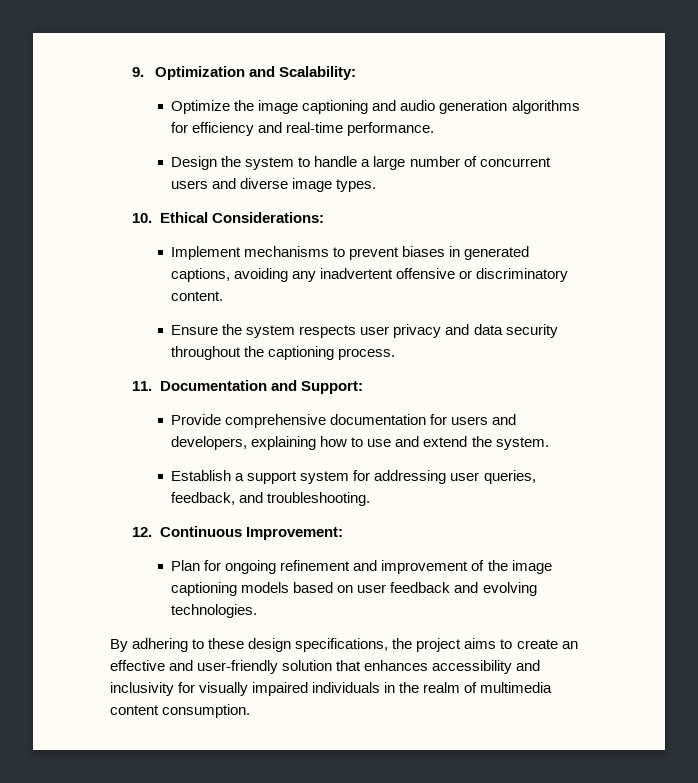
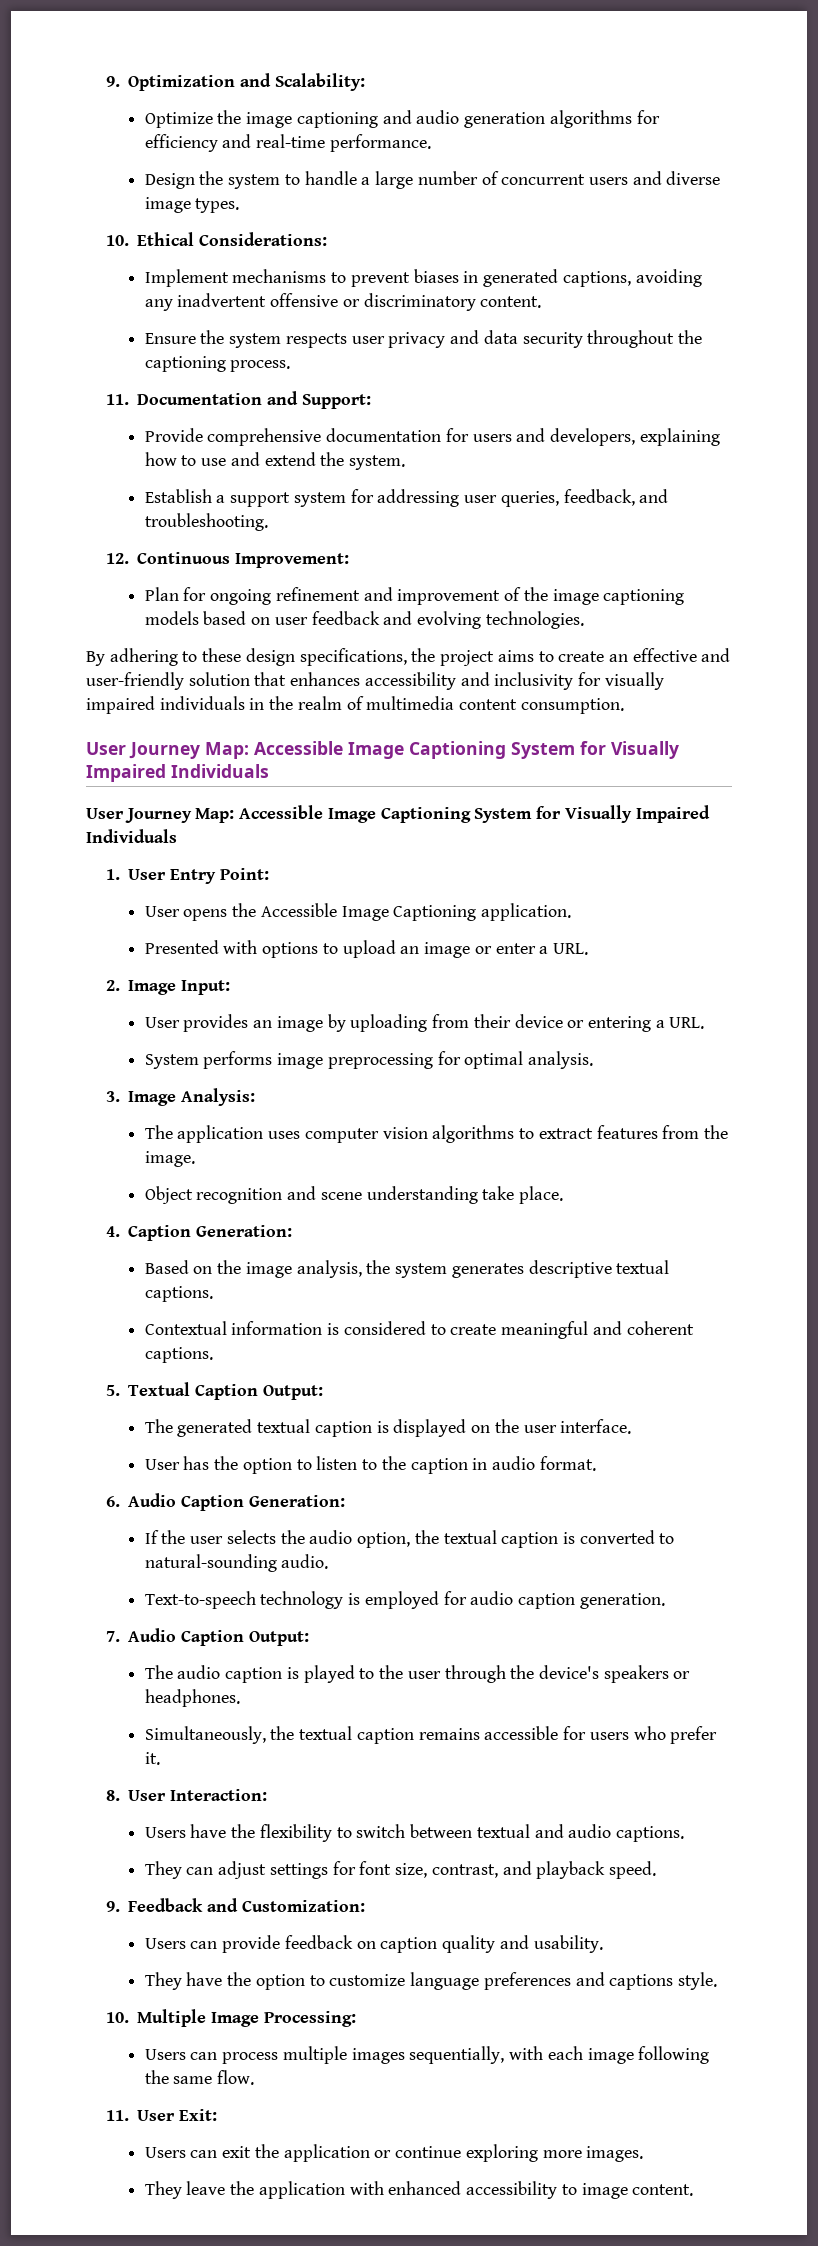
  By adhering to these design specifications, the project aims to create an effective and user-friendly solution that enhances accessibility and inclusivity for visually impaired individuals in the realm of multimedia content consumption.
+ User Journey Map: Accessible Image Captioning System for Visually Impaired Individuals
+ User Journey Map: Accessible Image Captioning System for Visually Impaired Individuals
+ 1. User Entry Point:
+ User opens the Accessible Image Captioning application.
+ Presented with options to upload an image or enter a URL.
+ 2. Image Input:
+ User provides an image by uploading from their device or entering a URL.
+ System performs image preprocessing for optimal analysis.
+ 3. Image Analysis:
+ The application uses computer vision algorithms to extract features from the image.
+ Object recognition and scene understanding take place.
+ 4. Caption Generation:
+ Based on the image analysis, the system generates descriptive textual captions.
+ Contextual information is considered to create meaningful and coherent captions.
+ 5. Textual Caption Output:
+ The generated textual caption is displayed on the user interface.
+ User has the option to listen to the caption in audio format.
+ 6. Audio Caption Generation:
+ If the user selects the audio option, the textual caption is converted to natural-sounding audio.
+ Text-to-speech technology is employed for audio caption generation.
+ 7. Audio Caption Output:
+ The audio caption is played to the user through the device's speakers or headphones.
+ Simultaneously, the textual caption remains accessible for users who prefer it.
+ 8. User Interaction:
+ Users have the flexibility to switch between textual and audio captions.
+ They can adjust settings for font size, contrast, and playback speed.
+ 9. Feedback and Customization:
+ Users can provide feedback on caption quality and usability.
+ They have the option to customize language preferences and captions style.
+ 10. Multiple Image Processing:
+ Users can process multiple images sequentially, with each image following the same flow.
+ 11. User Exit:
+ Users can exit the application or continue exploring more images.
+ They leave the application with enhanced accessibility to image content.

